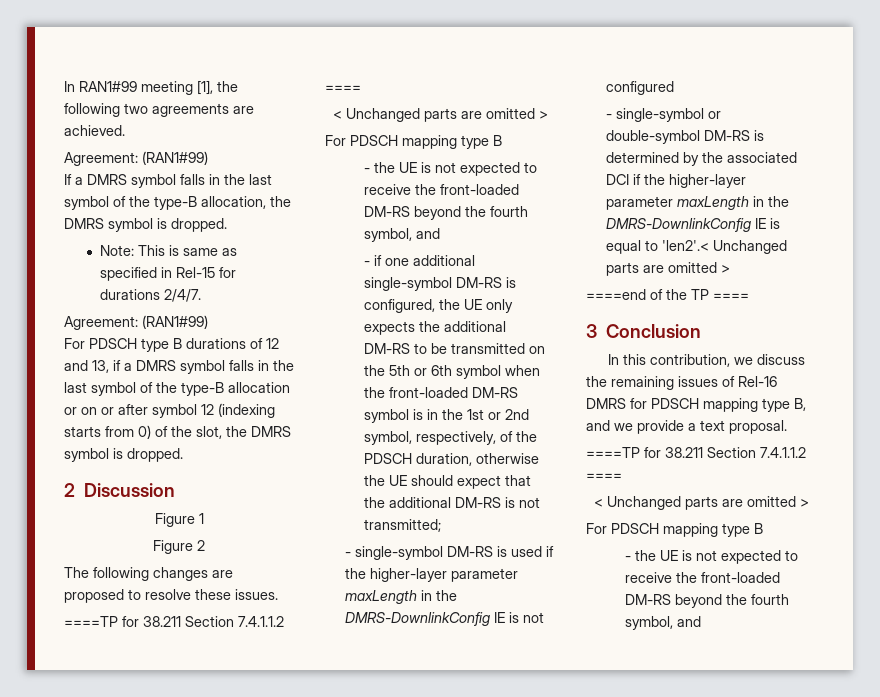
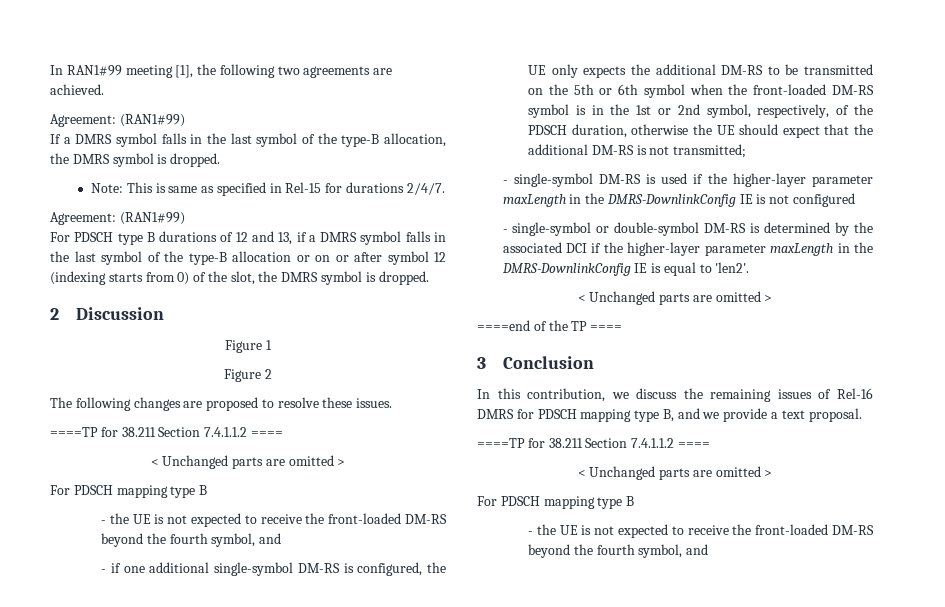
- - single-symbol or double-symbol DM-RS is determined by the associated DCI if the higher-layer parameter maxLength in the DMRS-DownlinkConfig IE is equal to 'len2'.< Unchanged parts are omitted >
+ - single-symbol or double-symbol DM-RS is determined by the associated DCI if the higher-layer parameter maxLength in the DMRS-DownlinkConfig IE is equal to 'len2'.
+ < Unchanged parts are omitted >

